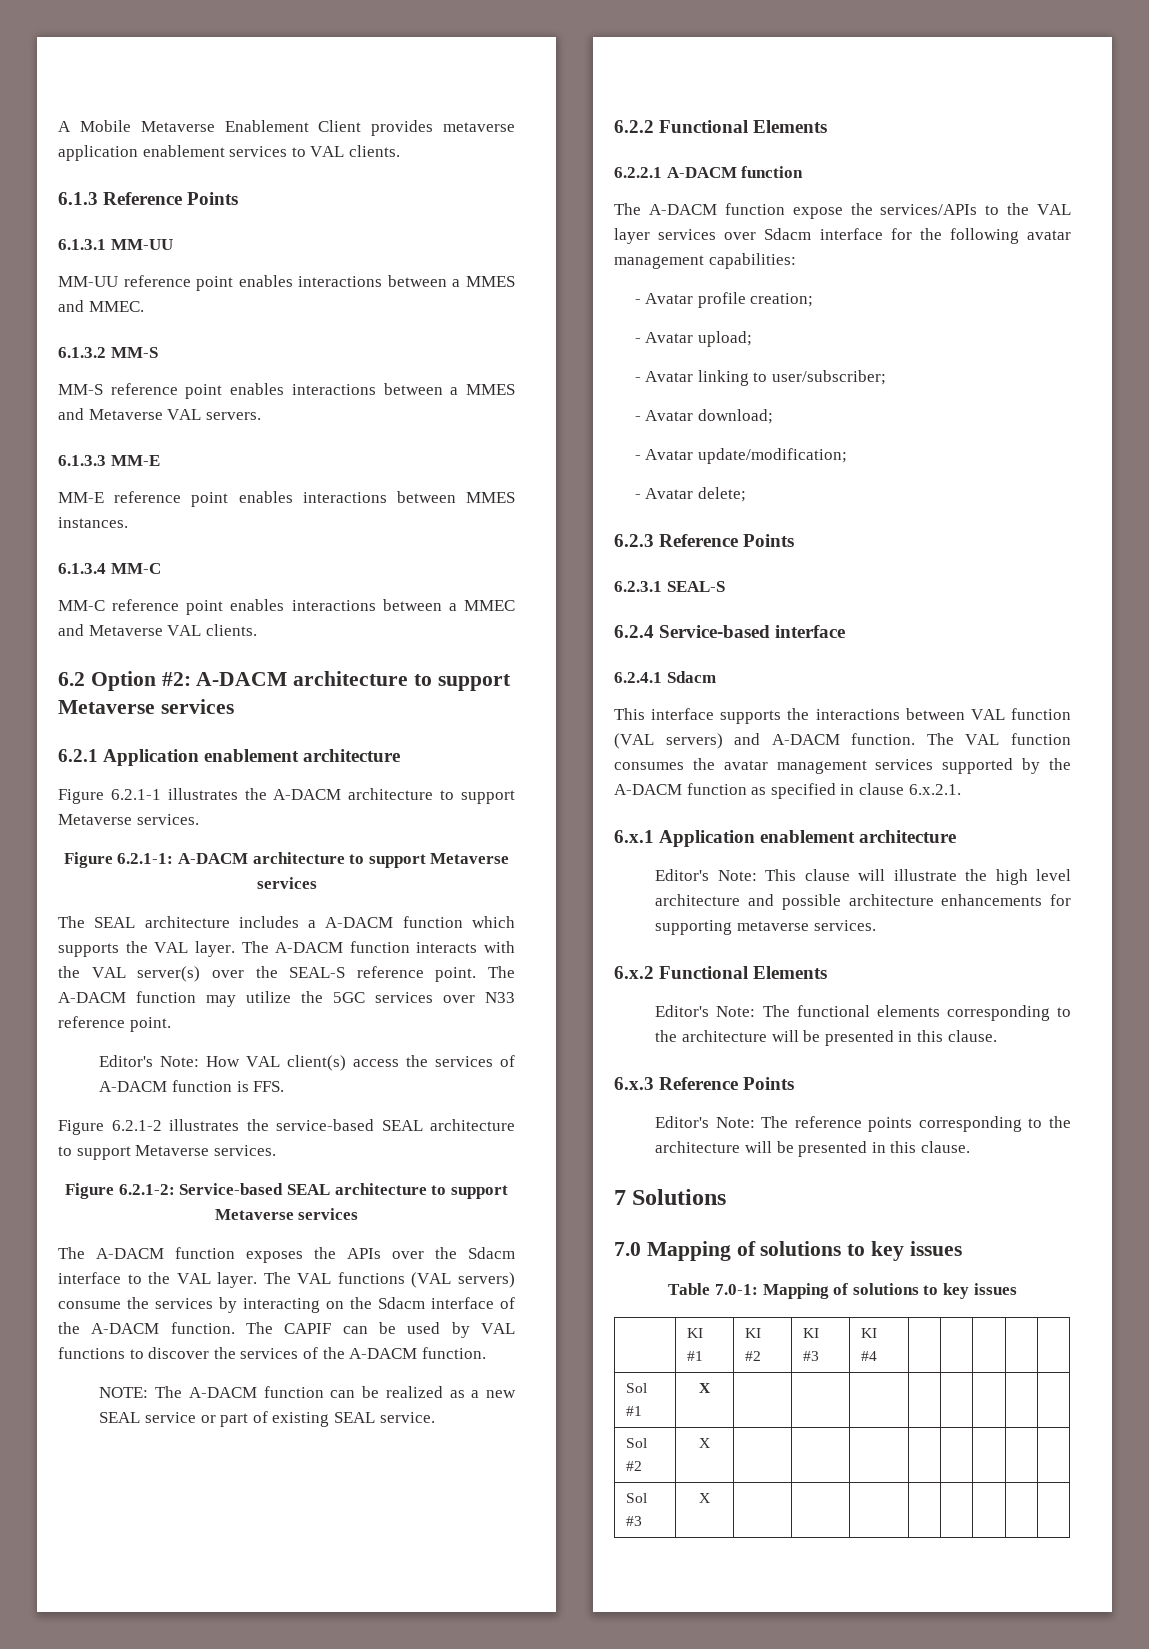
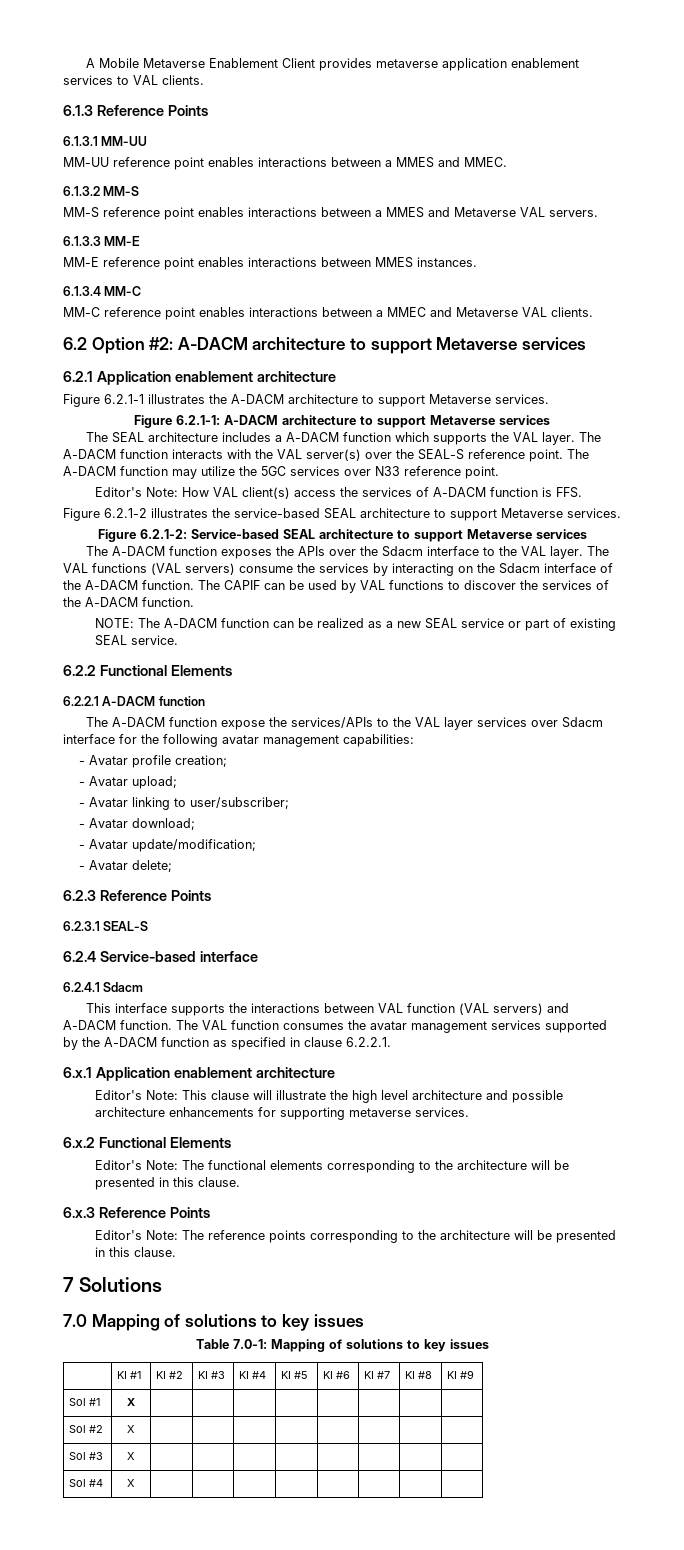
- The VAL function consumes the avatar management services supported by the A-DACM function as specified in clause 6.x.2.1.
+ The VAL function consumes the avatar management services supported by the A-DACM function as specified in clause 6.2.2.1.
- | KI #1 | KI #2 | KI #3 | KI #4 | | | | |
+ | KI #1 | KI #2 | KI #3 | KI #4 | KI #5 | KI #6 | KI #7 | KI #8 | KI #9
+ Sol #4 | X | | | | | | | |

